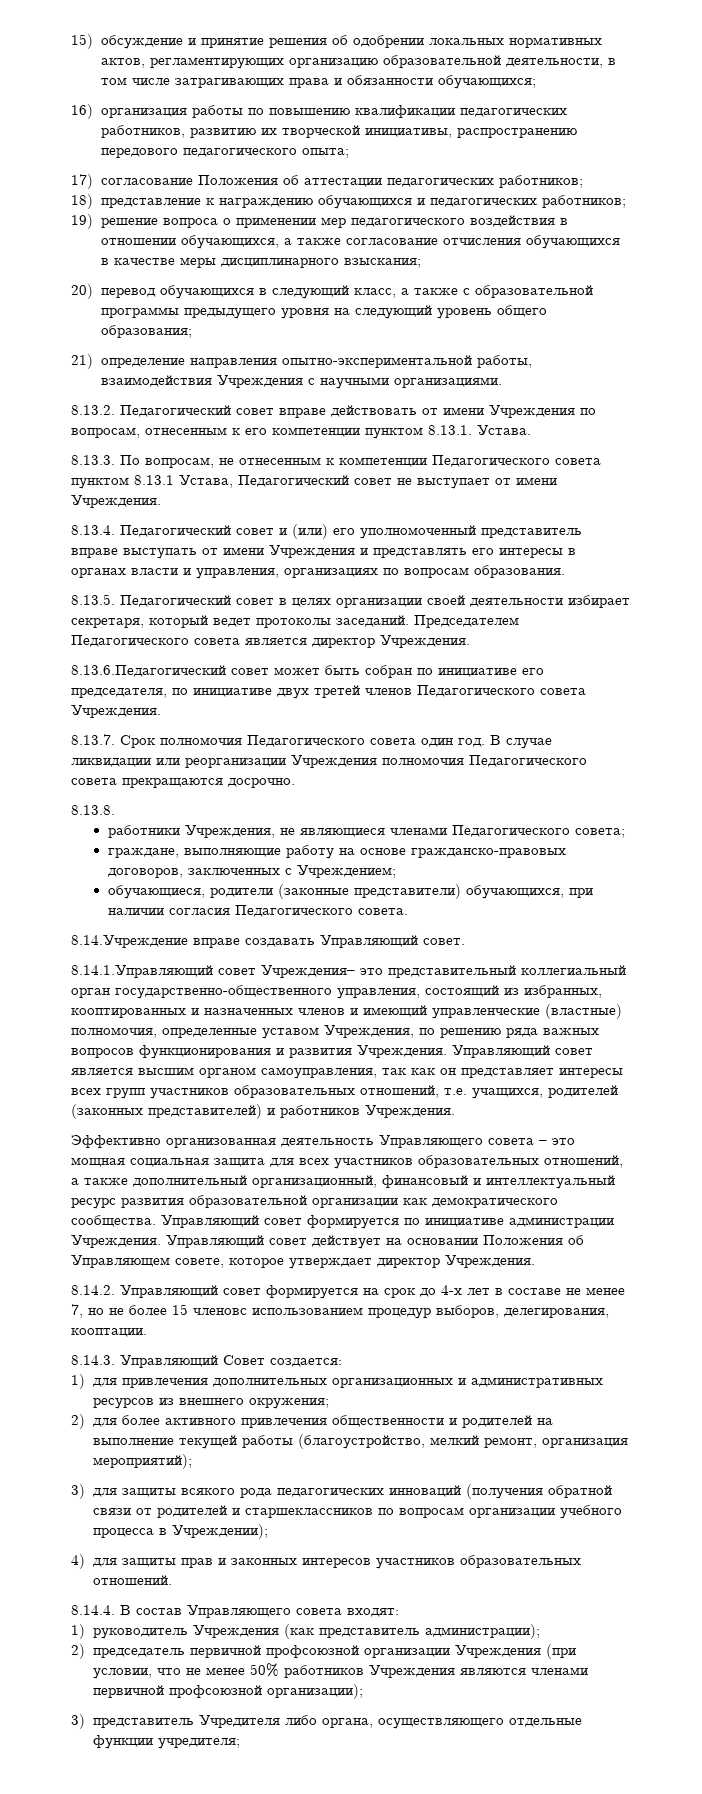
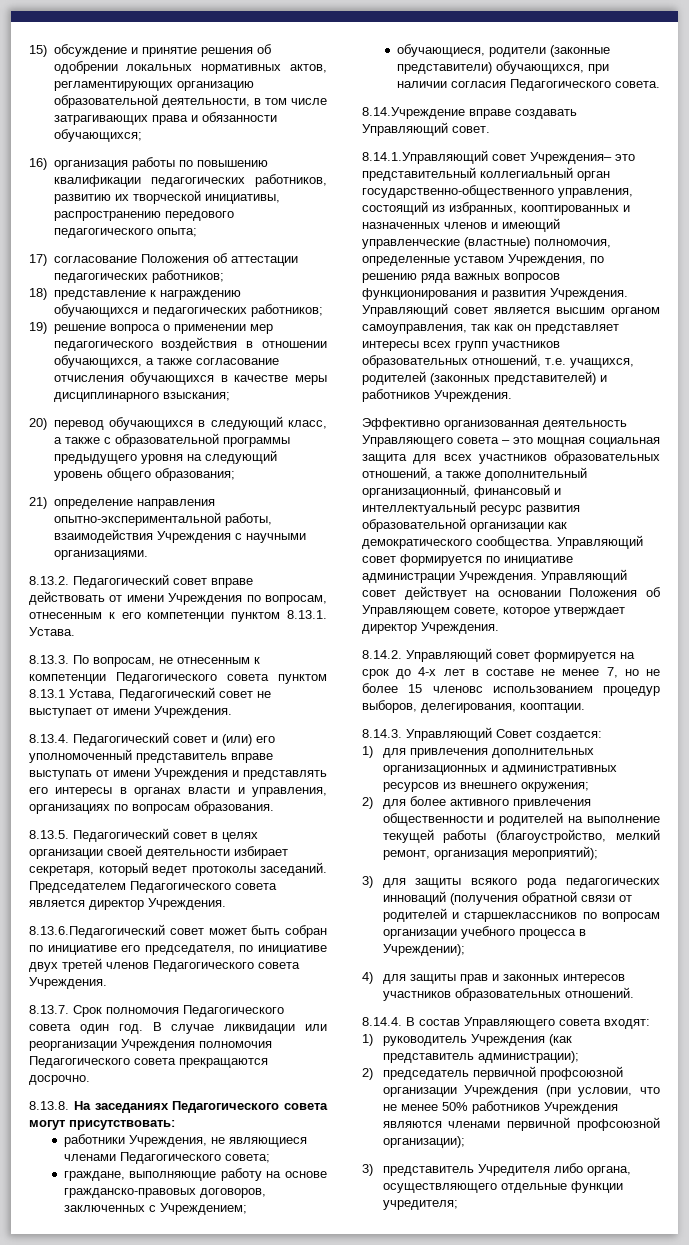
- 8.13.8.
+ 8.13.8. На заседаниях Педагогического совета могут присутствовать:

